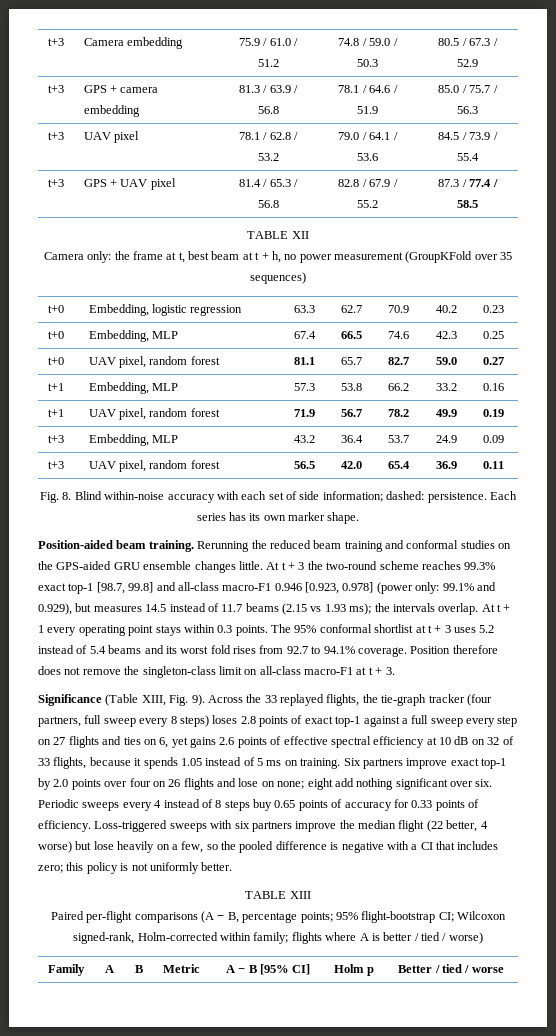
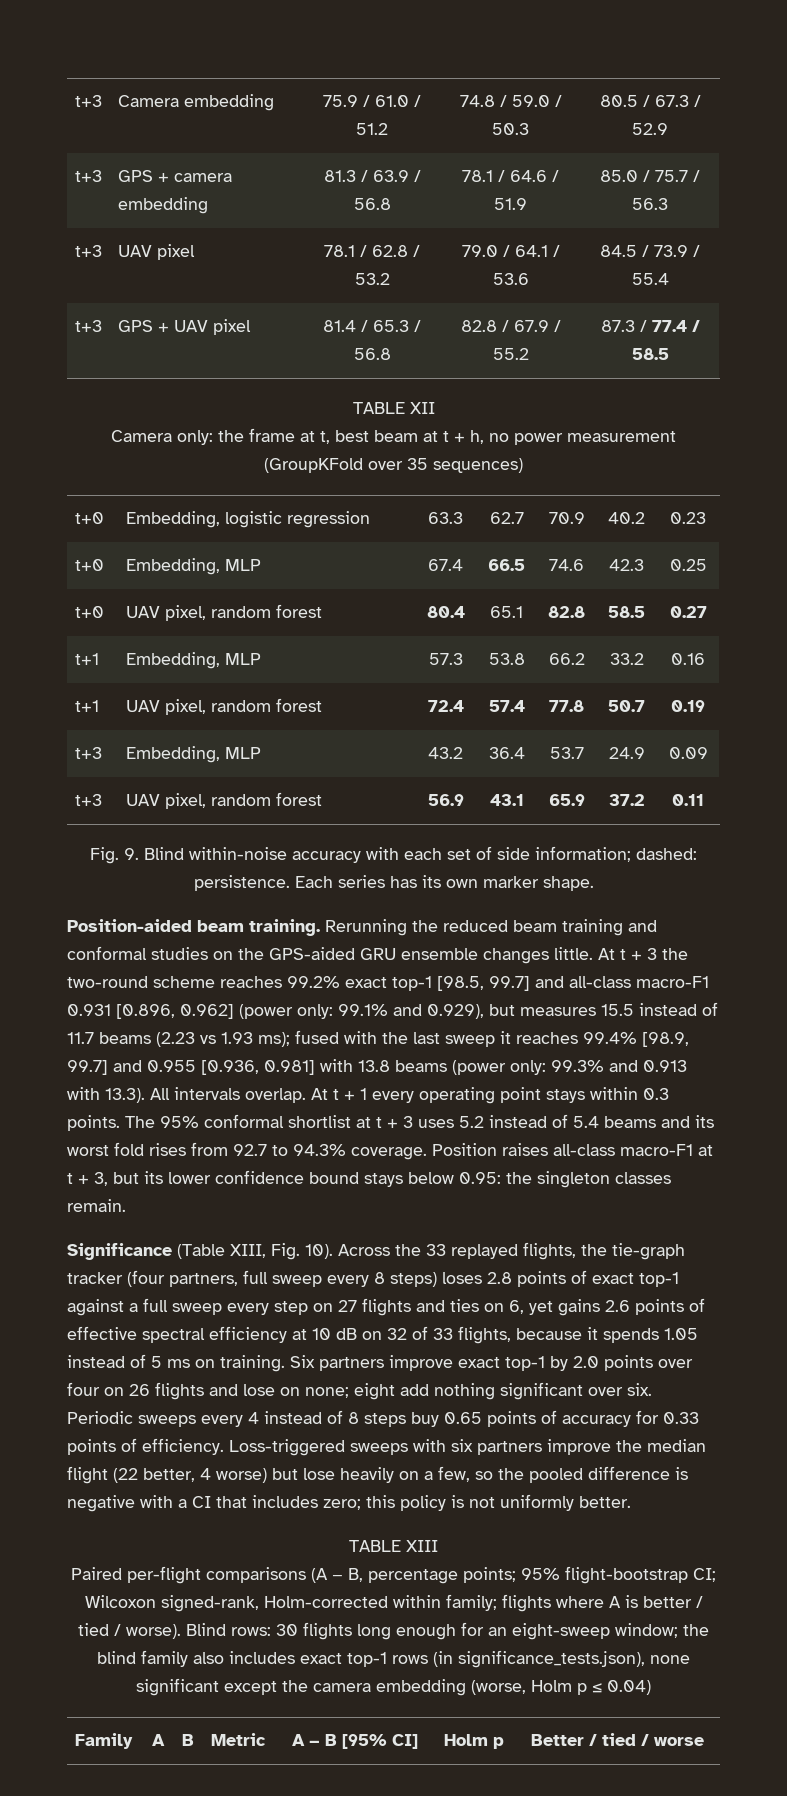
- t+0 | UAV pixel, random forest | 81.1 | 65.7 | 82.7 | 59.0 | 0.27
+ t+0 | UAV pixel, random forest | 80.4 | 65.1 | 82.8 | 58.5 | 0.27
- t+1 | UAV pixel, random forest | 71.9 | 56.7 | 78.2 | 49.9 | 0.19
+ t+1 | UAV pixel, random forest | 72.4 | 57.4 | 77.8 | 50.7 | 0.19
- t+3 | UAV pixel, random forest | 56.5 | 42.0 | 65.4 | 36.9 | 0.11
+ t+3 | UAV pixel, random forest | 56.9 | 43.1 | 65.9 | 37.2 | 0.11
- Fig. 8. Blind within-noise accuracy with each set of side information; dashed: persistence.
+ Fig. 9. Blind within-noise accuracy with each set of side information; dashed: persistence.
- At t + 3 the two-round scheme reaches 99.3% exact top-1 [98.7, 99.8] and all-class macro-F1 0.946 [0.923, 0.978] (power only: 99.1% and 0.929), but measures 14.5 instead of 11.7 beams (2.15 vs 1.93 ms); the intervals overlap.
+ At t + 3 the two-round scheme reaches 99.2% exact top-1 [98.5, 99.7] and all-class macro-F1 0.931 [0.896, 0.962] (power only: 99.1% and 0.929), but measures 15.5 instead of 11.7 beams (2.23 vs 1.93 ms); fused with the last sweep it reaches 99.4% [98.9, 99.7] and 0.955 [0.936, 0.981] with 13.8 beams (power only: 99.3% and 0.913 with 13.3). All intervals overlap.
- The 95% conformal shortlist at t + 3 uses 5.2 instead of 5.4 beams and its worst fold rises from 92.7 to 94.1% coverage.
+ The 95% conformal shortlist at t + 3 uses 5.2 instead of 5.4 beams and its worst fold rises from 92.7 to 94.3% coverage.
- Position therefore does not remove the singleton-class limit on all-class macro-F1 at t + 3.
+ Position raises all-class macro-F1 at t + 3, but its lower confidence bound stays below 0.95: the singleton classes remain.
- Significance (Table XIII, Fig. 9).
+ Significance (Table XIII, Fig. 10).
- Paired per-flight comparisons (A − B, percentage points; 95% flight-bootstrap CI; Wilcoxon signed-rank, Holm-corrected within family; flights where A is better / tied / worse)
+ Paired per-flight comparisons (A − B, percentage points; 95% flight-bootstrap CI; Wilcoxon signed-rank, Holm-corrected within family; flights where A is better / tied / worse). Blind rows: 30 flights long enough for an eight-sweep window; the blind family also includes exact top-1 rows (in significance_tests.json), none significant except the camera embedding (worse, Holm p ≤ 0.04)

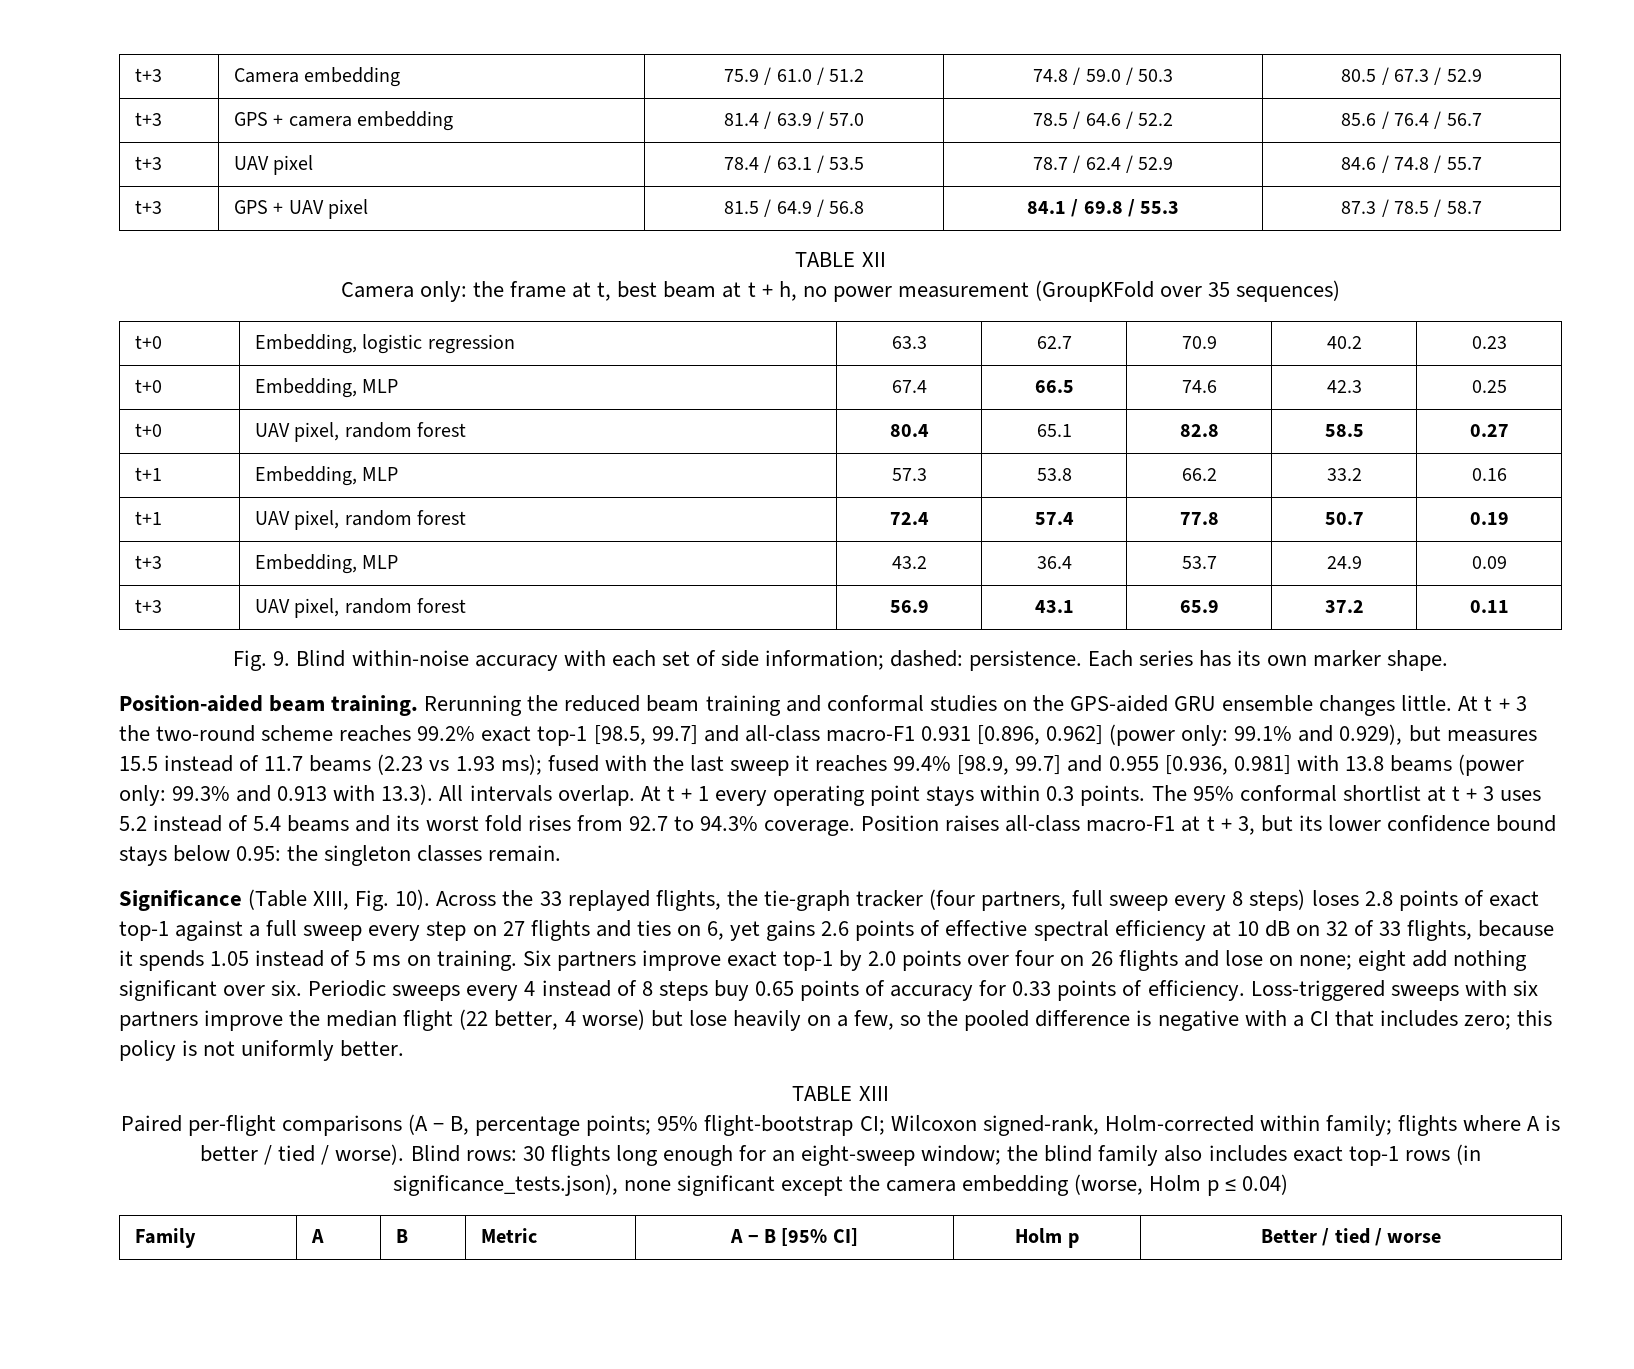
- t+3 | GPS + camera embedding | 81.3 / 63.9 / 56.8 | 78.1 / 64.6 / 51.9 | 85.0 / 75.7 / 56.3
- t+3 | UAV pixel | 78.1 / 62.8 / 53.2 | 79.0 / 64.1 / 53.6 | 84.5 / 73.9 / 55.4
+ t+3 | GPS + camera embedding | 81.4 / 63.9 / 57.0 | 78.5 / 64.6 / 52.2 | 85.6 / 76.4 / 56.7
+ t+3 | UAV pixel | 78.4 / 63.1 / 53.5 | 78.7 / 62.4 / 52.9 | 84.6 / 74.8 / 55.7
- t+3 | GPS + UAV pixel | 81.4 / 65.3 / 56.8 | 82.8 / 67.9 / 55.2 | 87.3 / 77.4 / 58.5
+ t+3 | GPS + UAV pixel | 81.5 / 64.9 / 56.8 | 84.1 / 69.8 / 55.3 | 87.3 / 78.5 / 58.7

